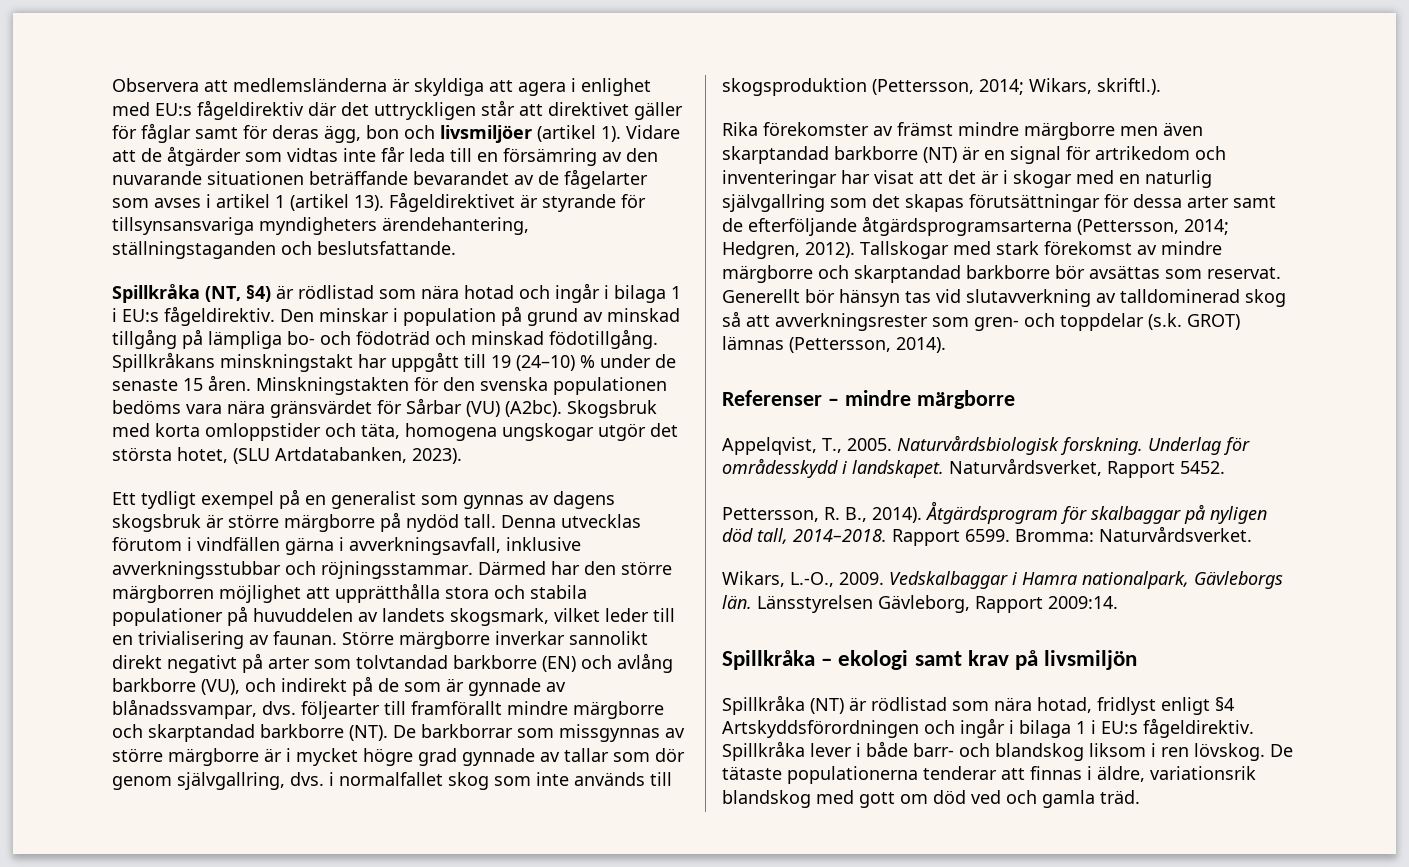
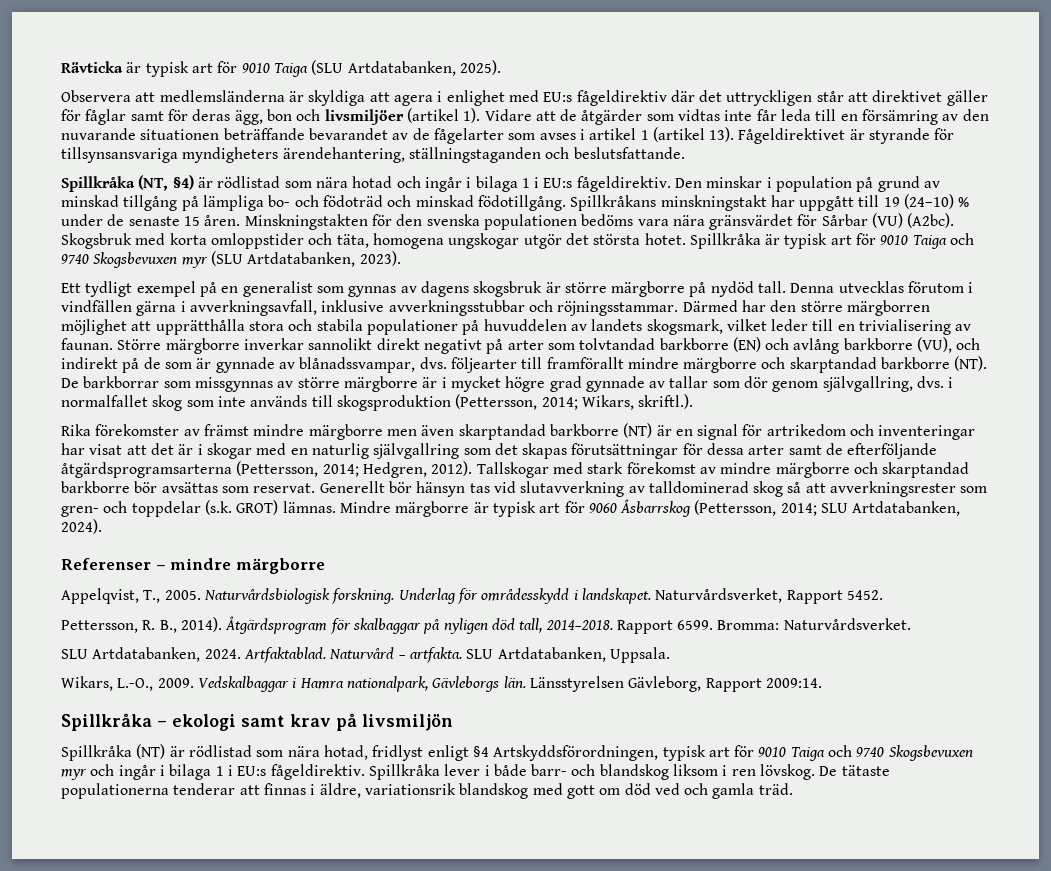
+ Rävticka är typisk art för 9010 Taiga (SLU Artdatabanken, 2025).
- Skogsbruk med korta omloppstider och täta, homogena ungskogar utgör det största hotet, (SLU Artdatabanken, 2023).
+ Skogsbruk med korta omloppstider och täta, homogena ungskogar utgör det största hotet. Spillkråka är typisk art för 9010 Taiga och 9740 Skogsbevuxen myr (SLU Artdatabanken, 2023).
- Generellt bör hänsyn tas vid slutavverkning av talldominerad skog så att avverkningsrester som gren- och toppdelar (s.k. GROT) lämnas (Pettersson, 2014).
+ Generellt bör hänsyn tas vid slutavverkning av talldominerad skog så att avverkningsrester som gren- och toppdelar (s.k. GROT) lämnas. Mindre märgborre är typisk art för 9060 Åsbarrskog (Pettersson, 2014; SLU Artdatabanken, 2024).
+ SLU Artdatabanken, 2024. Artfaktablad. Naturvård – artfakta. SLU Artdatabanken, Uppsala.
- Spillkråka (NT) är rödlistad som nära hotad, fridlyst enligt §4 Artskyddsförordningen och ingår i bilaga 1 i EU:s fågeldirektiv.
+ Spillkråka (NT) är rödlistad som nära hotad, fridlyst enligt §4 Artskyddsförordningen, typisk art för 9010 Taiga och 9740 Skogsbevuxen myr och ingår i bilaga 1 i EU:s fågeldirektiv.

